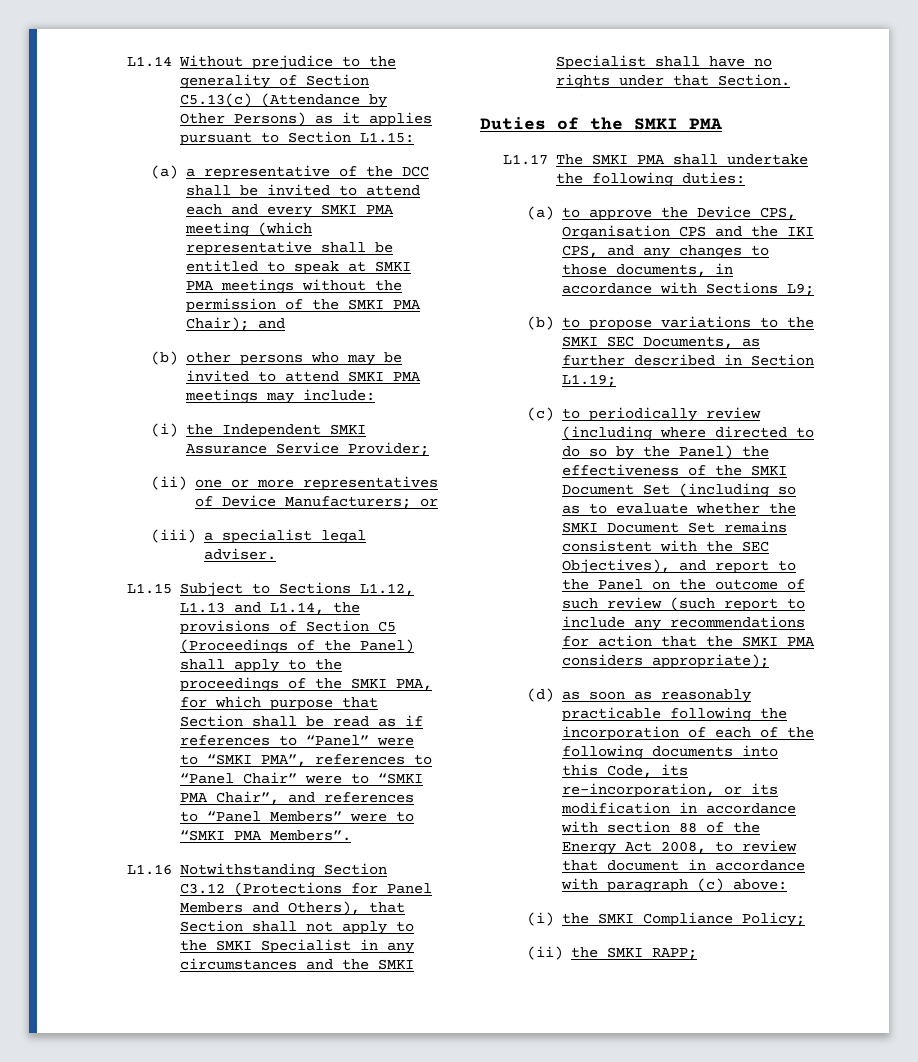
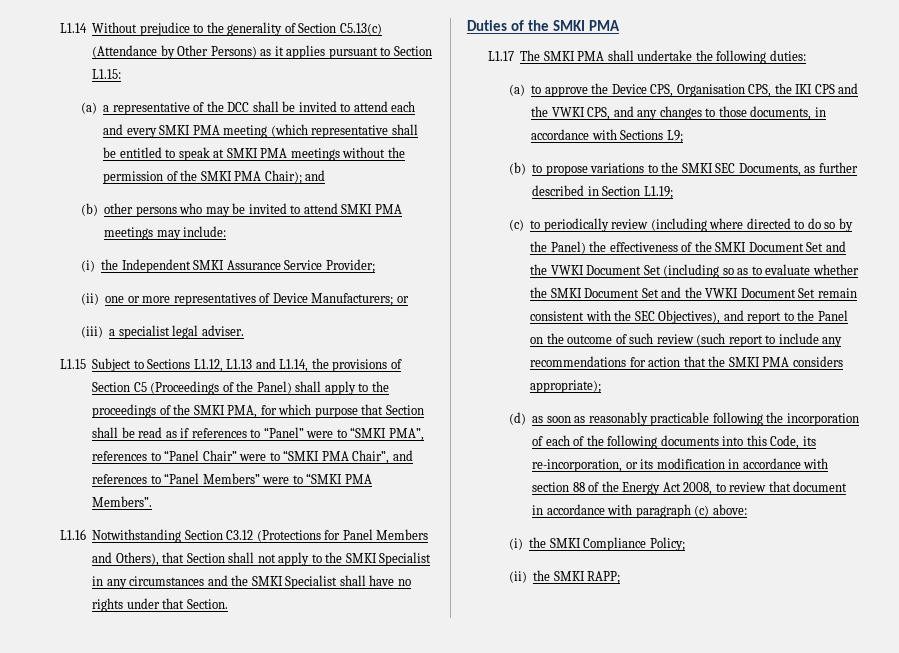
- (a) to approve the Device CPS, Organisation CPS and the IKI CPS, and any changes to those documents, in accordance with Sections L9;
+ (a) to approve the Device CPS, Organisation CPS, the IKI CPS and the VWKI CPS, and any changes to those documents, in accordance with Sections L9;
- (c) to periodically review (including where directed to do so by the Panel) the effectiveness of the SMKI Document Set (including so as to evaluate whether the SMKI Document Set remains consistent with the SEC Objectives), and report to the Panel on the outcome of such review (such report to include any recommendations for action that the SMKI PMA considers appropriate);
+ (c) to periodically review (including where directed to do so by the Panel) the effectiveness of the SMKI Document Set and the VWKI Document Set (including so as to evaluate whether the SMKI Document Set and the VWKI Document Set remain consistent with the SEC Objectives), and report to the Panel on the outcome of such review (such report to include any recommendations for action that the SMKI PMA considers appropriate);

